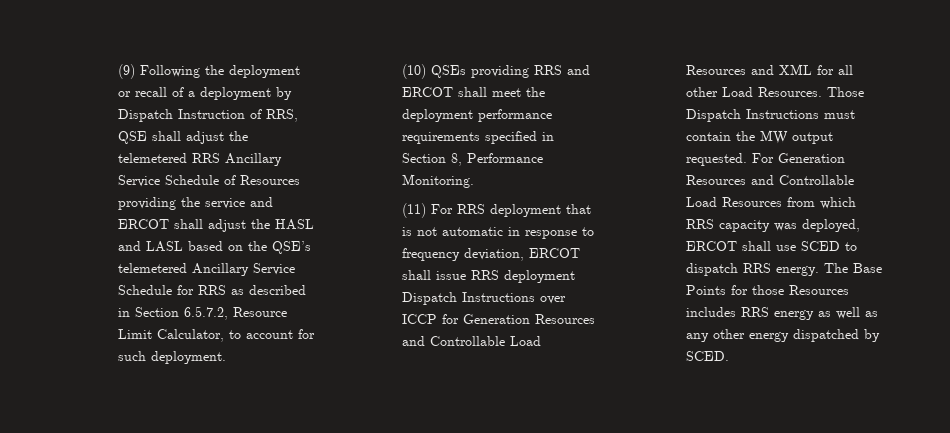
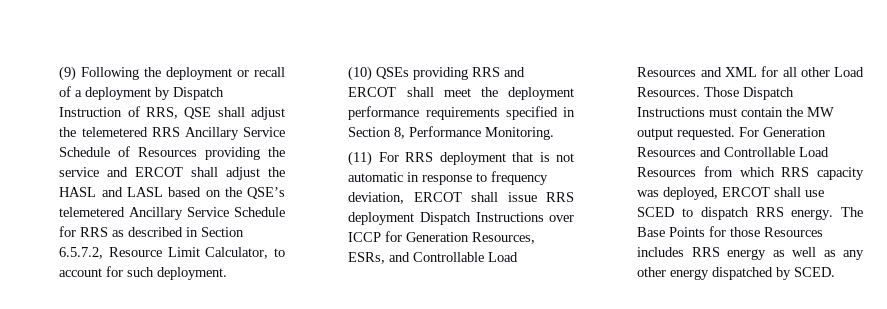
- (11) For RRS deployment that is not automatic in response to frequency deviation, ERCOT shall issue RRS deployment Dispatch Instructions over ICCP for Generation Resources and Controllable Load Resources and XML for all other Load Resources.
+ (11) For RRS deployment that is not automatic in response to frequency deviation, ERCOT shall issue RRS deployment Dispatch Instructions over ICCP for Generation Resources, ESRs, and Controllable Load Resources and XML for all other Load Resources.

